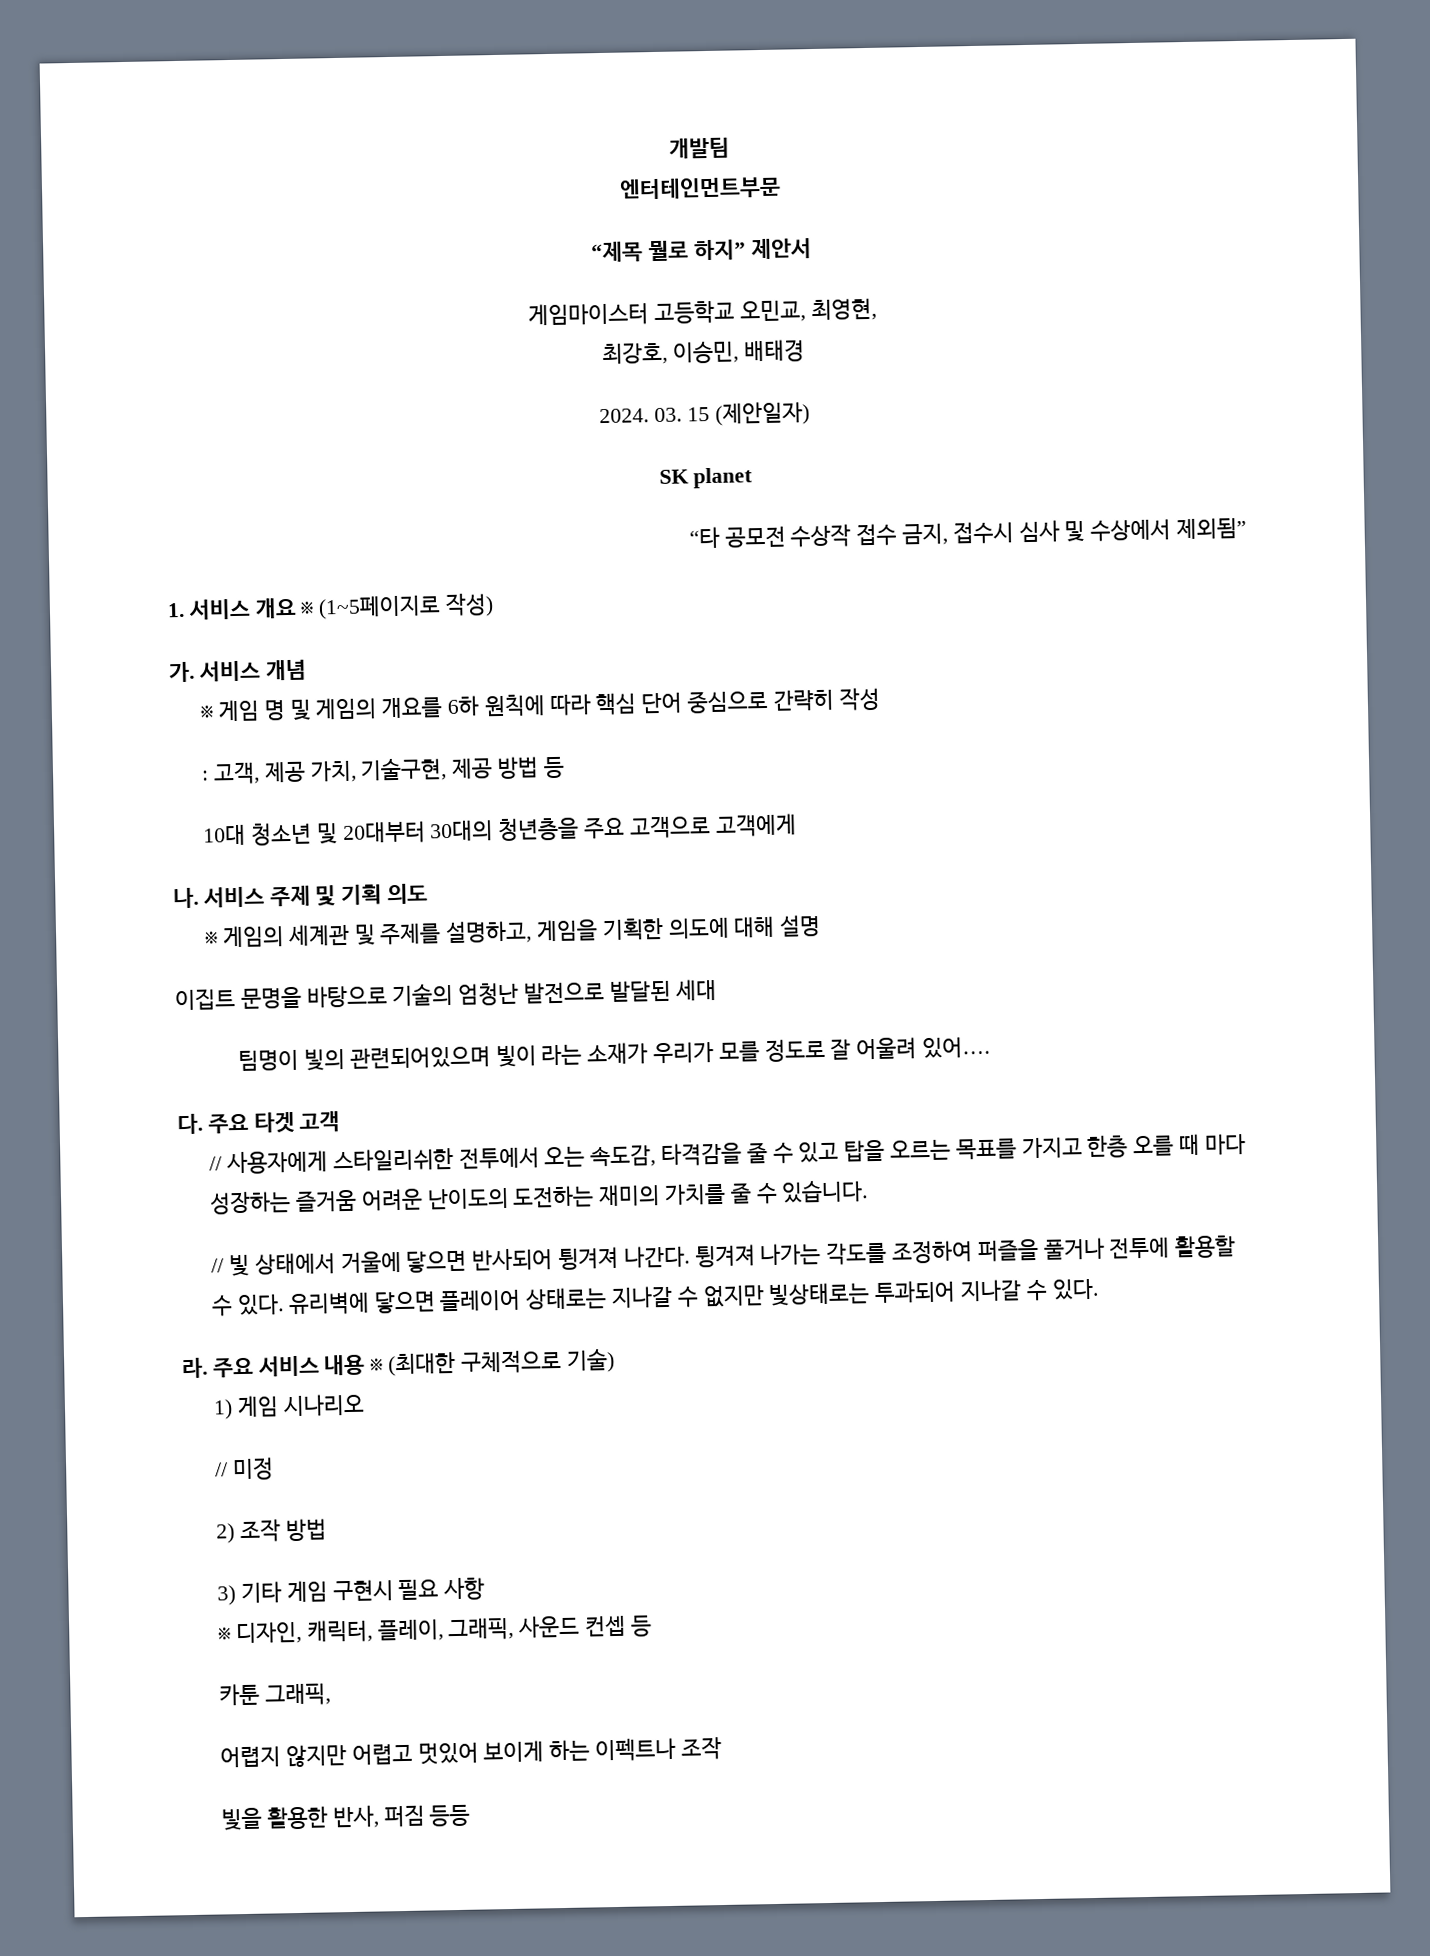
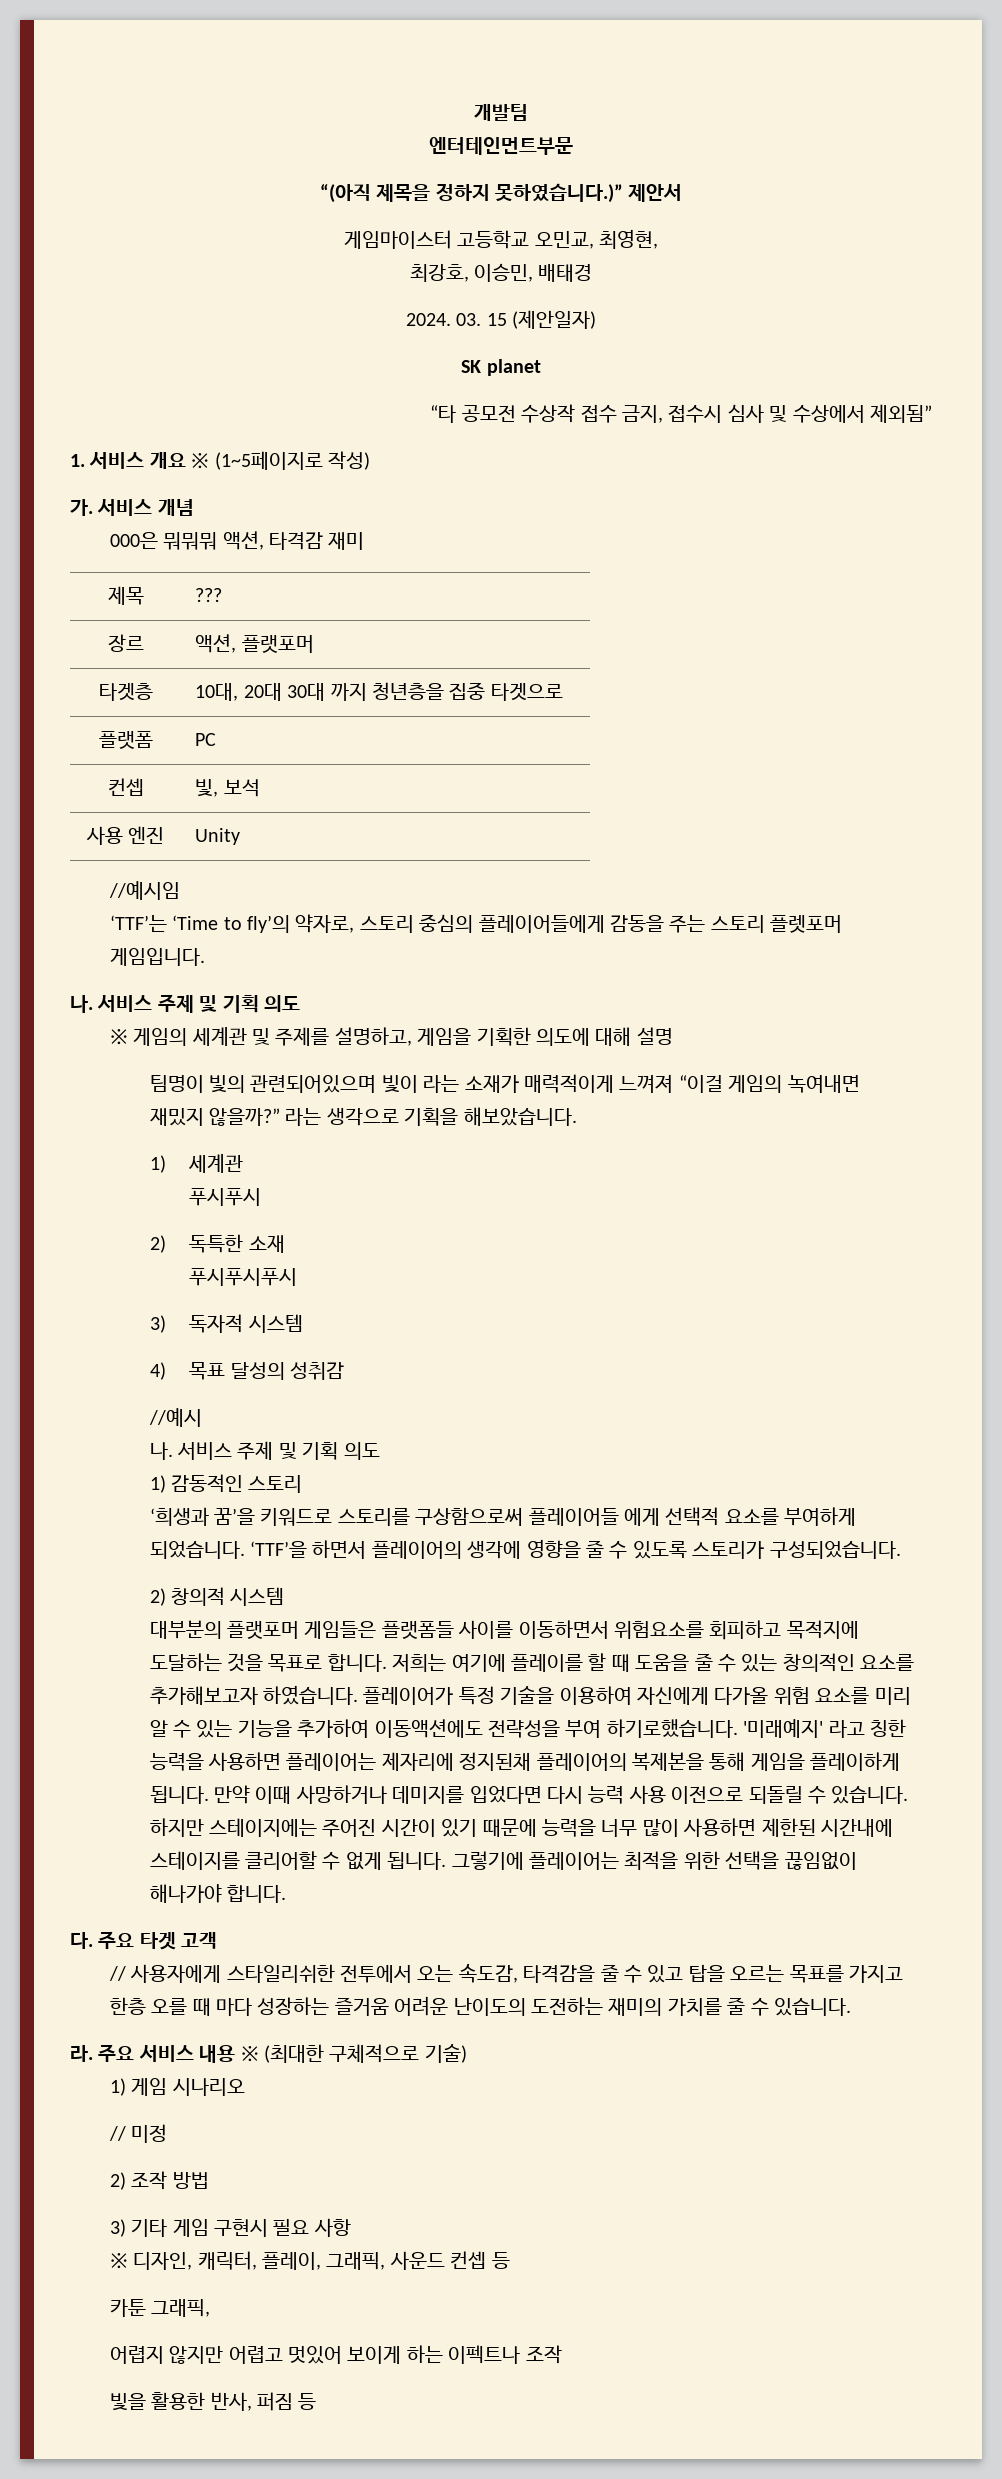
- “제목 뭘로 하지” 제안서
+ “(아직 제목을 정하지 못하였습니다.)” 제안서
- ※ 게임 명 및 게임의 개요를 6하 원칙에 따라 핵심 단어 중심으로 간략히 작성
- : 고객, 제공 가치, 기술구현, 제공 방법 등
- 10대 청소년 및 20대부터 30대의 청년층을 주요 고객으로 고객에게
+ 000은 뭐뭐뭐 액션, 타격감 재미
+ 제목 | ???
+ 장르 | 액션, 플랫포머
+ 타겟층 | 10대, 20대 30대 까지 청년층을 집중 타겟으로
+ 플랫폼 | PC
+ 컨셉 | 빛, 보석
+ 사용 엔진 | Unity
+ //예시임
+ ‘TTF’는 ‘Time to fly’의 약자로, 스토리 중심의 플레이어들에게 감동을 주는 스토리 플렛포머 게임입니다.
- 이집트 문명을 바탕으로 기술의 엄청난 발전으로 발달된 세대
- 팀명이 빛의 관련되어있으며 빛이 라는 소재가 우리가 모를 정도로 잘 어울려 있어….
+ 팀명이 빛의 관련되어있으며 빛이 라는 소재가 매력적이게 느껴져 “이걸 게임의 녹여내면
+ 재밌지 않을까?” 라는 생각으로 기획을 해보았습니다.
+ 1) 세계관
+ 푸시푸시
+ 2) 독특한 소재
+ 푸시푸시푸시
+ 3) 독자적 시스템
+ 4) 목표 달성의 성취감
+ //예시
+ 나. 서비스 주제 및 기획 의도
+ 1) 감동적인 스토리
+ ‘희생과 꿈’을 키워드로 스토리를 구상함으로써 플레이어들 에게 선택적 요소를 부여하게 되었습니다. ‘TTF’을 하면서 플레이어의 생각에 영향을 줄 수 있도록 스토리가 구성되었습니다.
+ 2) 창의적 시스템
+ 대부분의 플랫포머 게임들은 플랫폼들 사이를 이동하면서 위험요소를 회피하고 목적지에 도달하는 것을 목표로 합니다. 저희는 여기에 플레이를 할 때 도움을 줄 수 있는 창의적인 요소를 추가해보고자 하였습니다. 플레이어가 특정 기술을 이용하여 자신에게 다가올 위험 요소를 미리 알 수 있는 기능을 추가하여 이동액션에도 전략성을 부여 하기로했습니다. '미래예지' 라고 칭한 능력을 사용하면 플레이어는 제자리에 정지된채 플레이어의 복제본을 통해 게임을 플레이하게 됩니다. 만약 이때 사망하거나 데미지를 입었다면 다시 능력 사용 이전으로 되돌릴 수 있습니다. 하지만 스테이지에는 주어진 시간이 있기 때문에 능력을 너무 많이 사용하면 제한된 시간내에 스테이지를 클리어할 수 없게 됩니다. 그렇기에 플레이어는 최적을 위한 선택을 끊임없이 해나가야 합니다.
- // 빛 상태에서 거울에 닿으면 반사되어 튕겨져 나간다. 튕겨져 나가는 각도를 조정하여 퍼즐을 풀거나 전투에 활용할 수 있다. 유리벽에 닿으면 플레이어 상태로는 지나갈 수 없지만 빛상태로는 투과되어 지나갈 수 있다.
- 빛을 활용한 반사, 퍼짐 등등
+ 빛을 활용한 반사, 퍼짐 등

